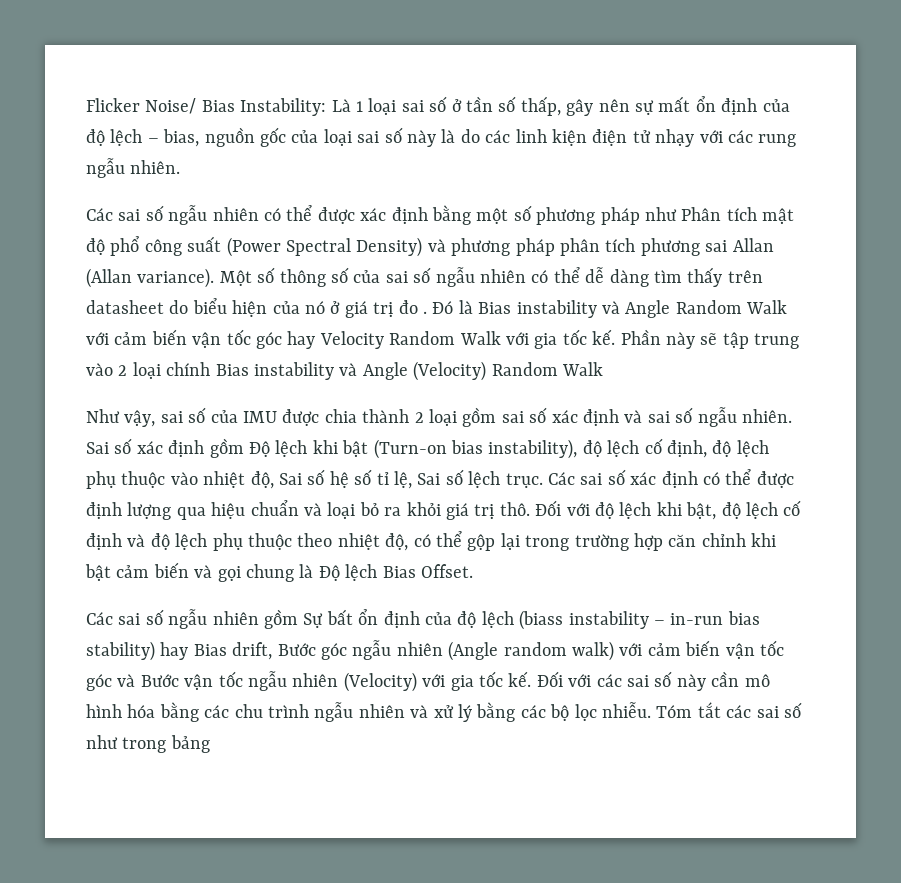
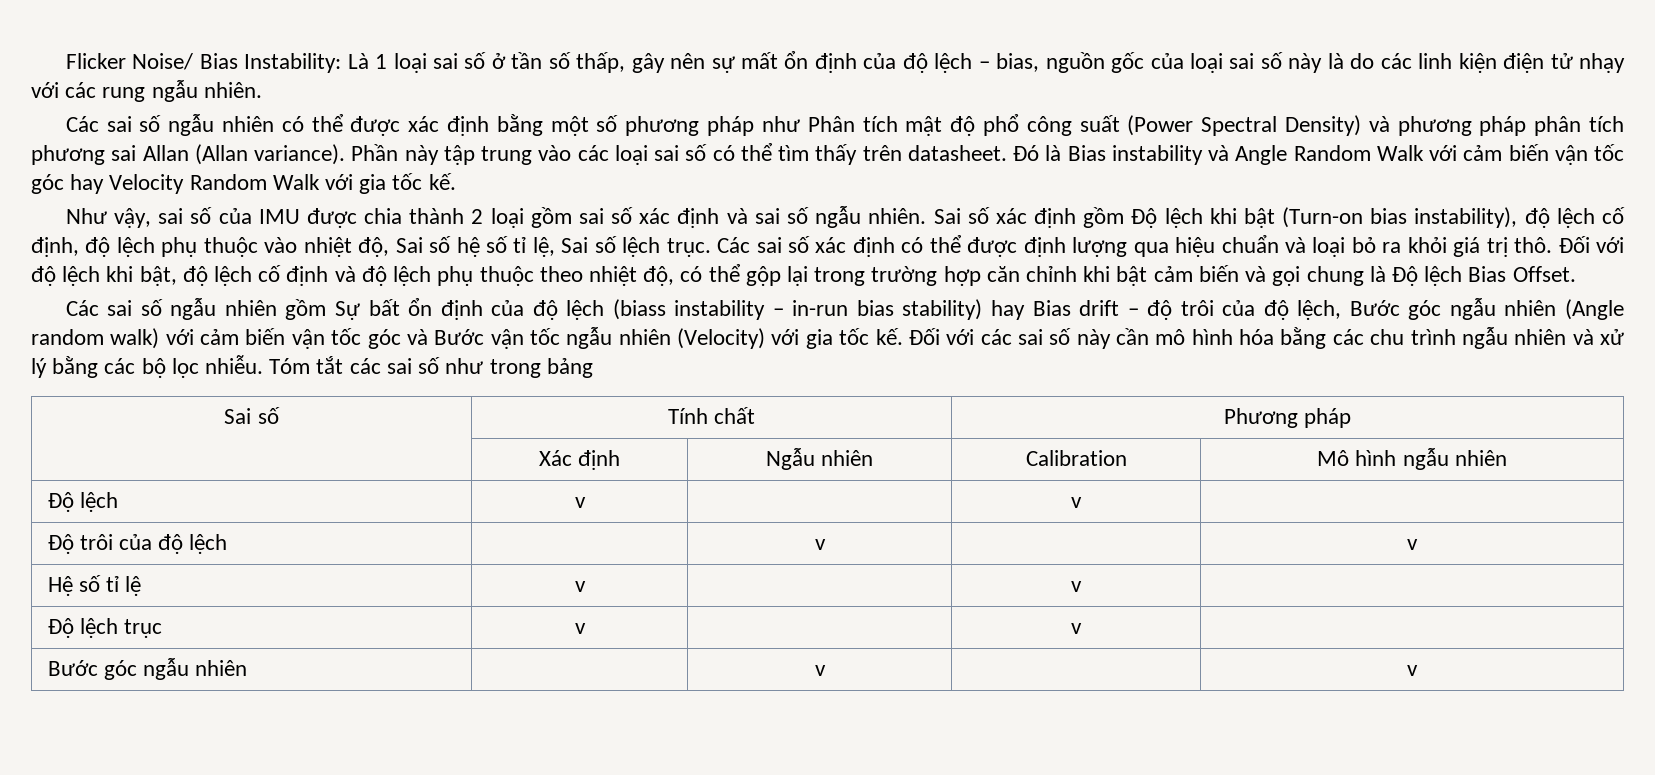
- Một số thông số của sai số ngẫu nhiên có thể dễ dàng tìm thấy trên datasheet do biểu hiện của nó ở giá trị đo .
+ Phần này tập trung vào các loại sai số có thể tìm thấy trên datasheet.
- Phần này sẽ tập trung vào 2 loại chính Bias instability và Angle (Velocity) Random Walk
- Các sai số ngẫu nhiên gồm Sự bất ổn định của độ lệch (biass instability – in-run bias stability) hay Bias drift, Bước góc ngẫu nhiên (Angle random walk) với cảm biến vận tốc góc và Bước vận tốc ngẫu nhiên (Velocity) với gia tốc kế.
+ Các sai số ngẫu nhiên gồm Sự bất ổn định của độ lệch (biass instability – in-run bias stability) hay Bias drift – độ trôi của độ lệch, Bước góc ngẫu nhiên (Angle random walk) với cảm biến vận tốc góc và Bước vận tốc ngẫu nhiên (Velocity) với gia tốc kế.
+ Sai số | Tính chất | Phương pháp
+ | Xác định | Ngẫu nhiên | Calibration | Mô hình ngẫu nhiên
+ Độ lệch | v | | v |
+ Độ trôi của độ lệch | | v | | v
+ Hệ số tỉ lệ | v | | v |
+ Độ lệch trục | v | | v |
+ Bước góc ngẫu nhiên | | v | | v

